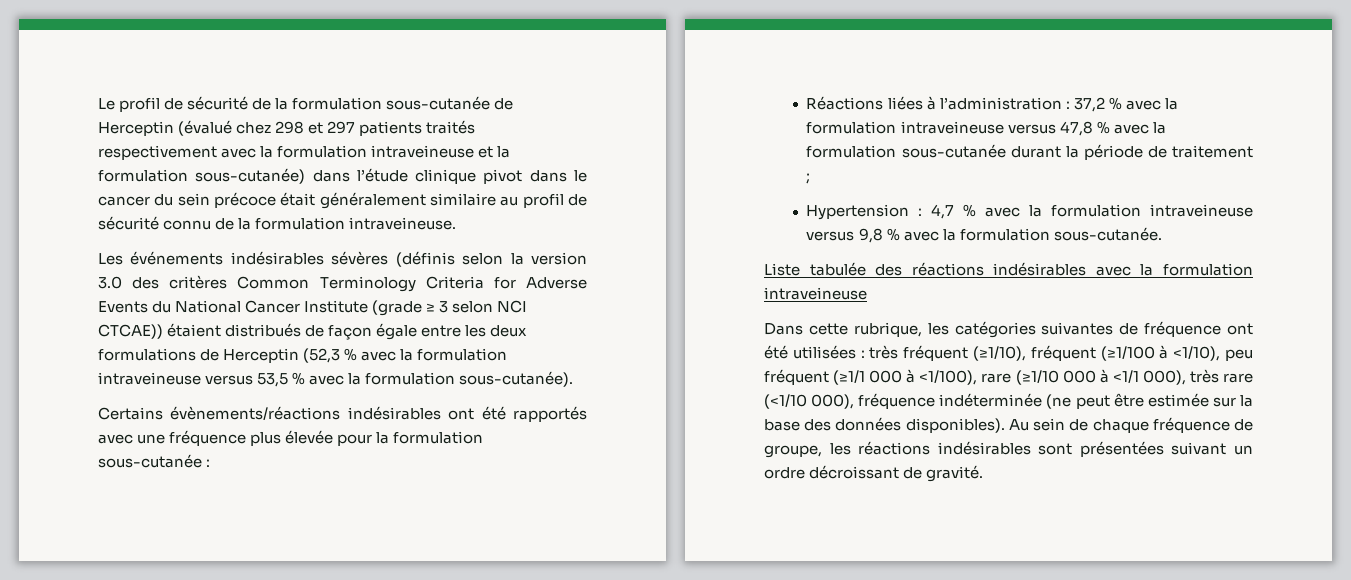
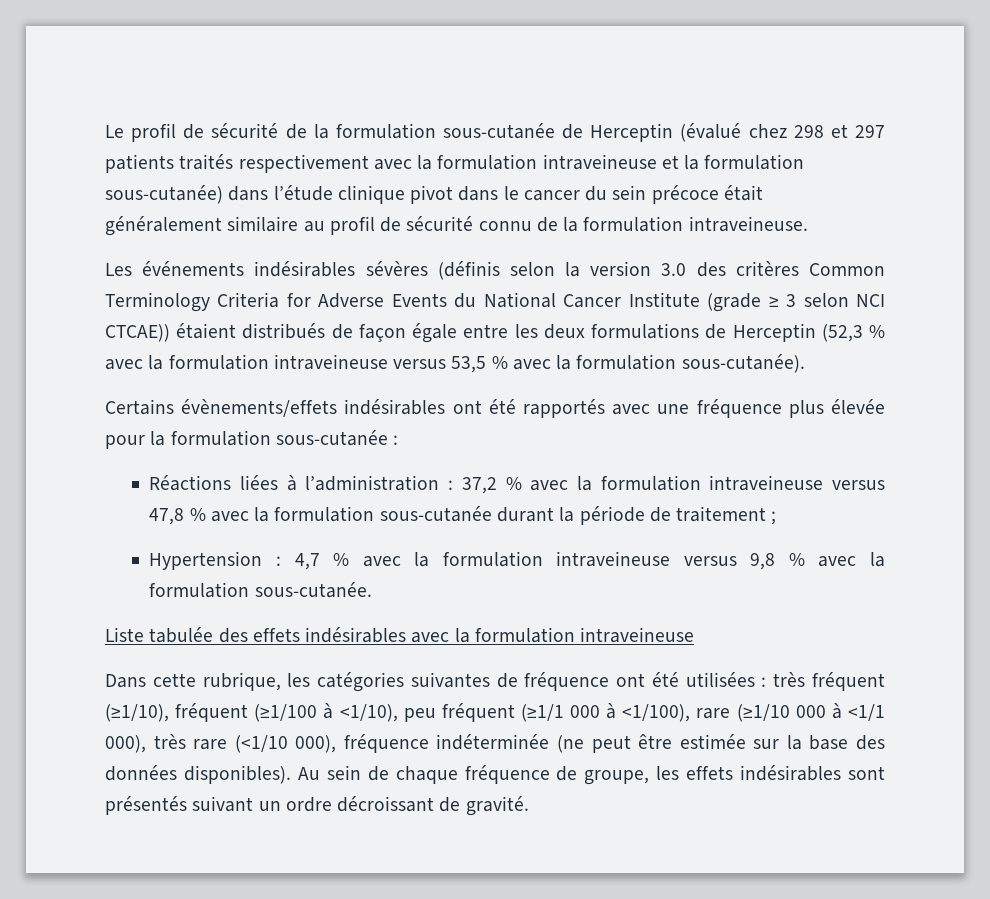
- Certains évènements/réactions indésirables ont été rapportés avec une fréquence plus élevée pour la formulation sous-cutanée :
+ Certains évènements/effets indésirables ont été rapportés avec une fréquence plus élevée pour la formulation sous-cutanée :
- Liste tabulée des réactions indésirables avec la formulation intraveineuse
+ Liste tabulée des effets indésirables avec la formulation intraveineuse
- Au sein de chaque fréquence de groupe, les réactions indésirables sont présentées suivant un ordre décroissant de gravité.
+ Au sein de chaque fréquence de groupe, les effets indésirables sont présentés suivant un ordre décroissant de gravité.

